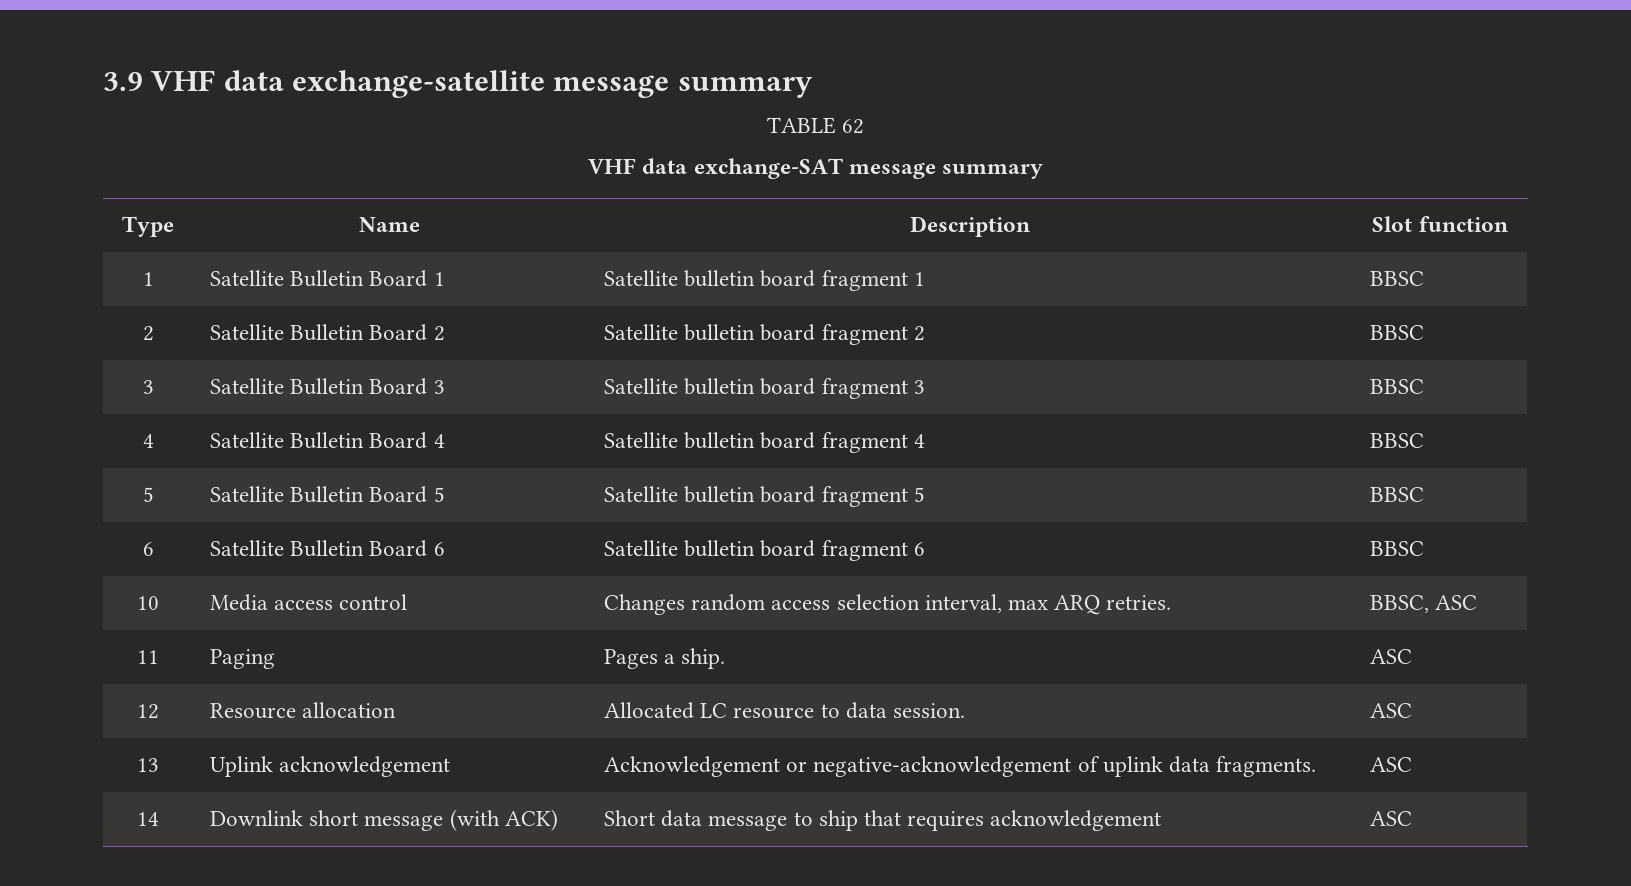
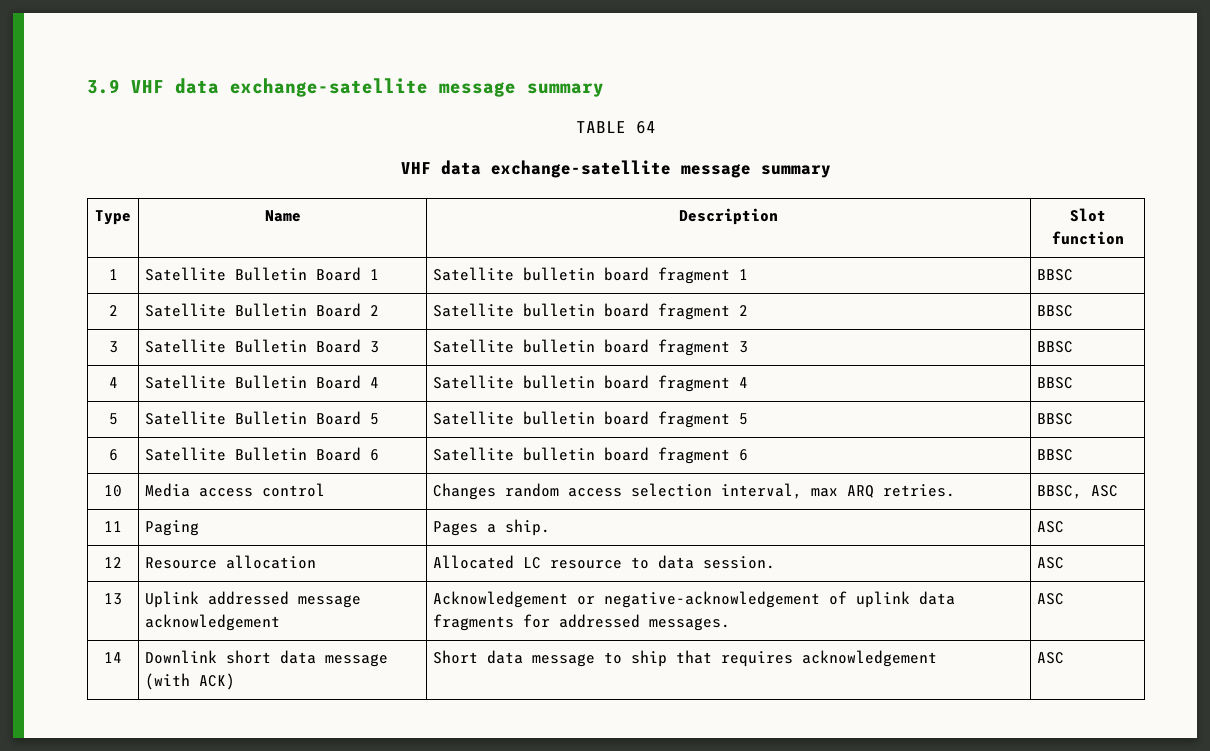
- TABLE 62
- VHF data exchange-SAT message summary
+ TABLE 64
+ VHF data exchange-satellite message summary
- 13 | Uplink acknowledgement | Acknowledgement or negative-acknowledgement of uplink data fragments. | ASC
+ 13 | Uplink addressed message acknowledgement | Acknowledgement or negative-acknowledgement of uplink data fragments for addressed messages. | ASC
- 14 | Downlink short message (with ACK) | Short data message to ship that requires acknowledgement | ASC
+ 14 | Downlink short data message (with ACK) | Short data message to ship that requires acknowledgement | ASC

